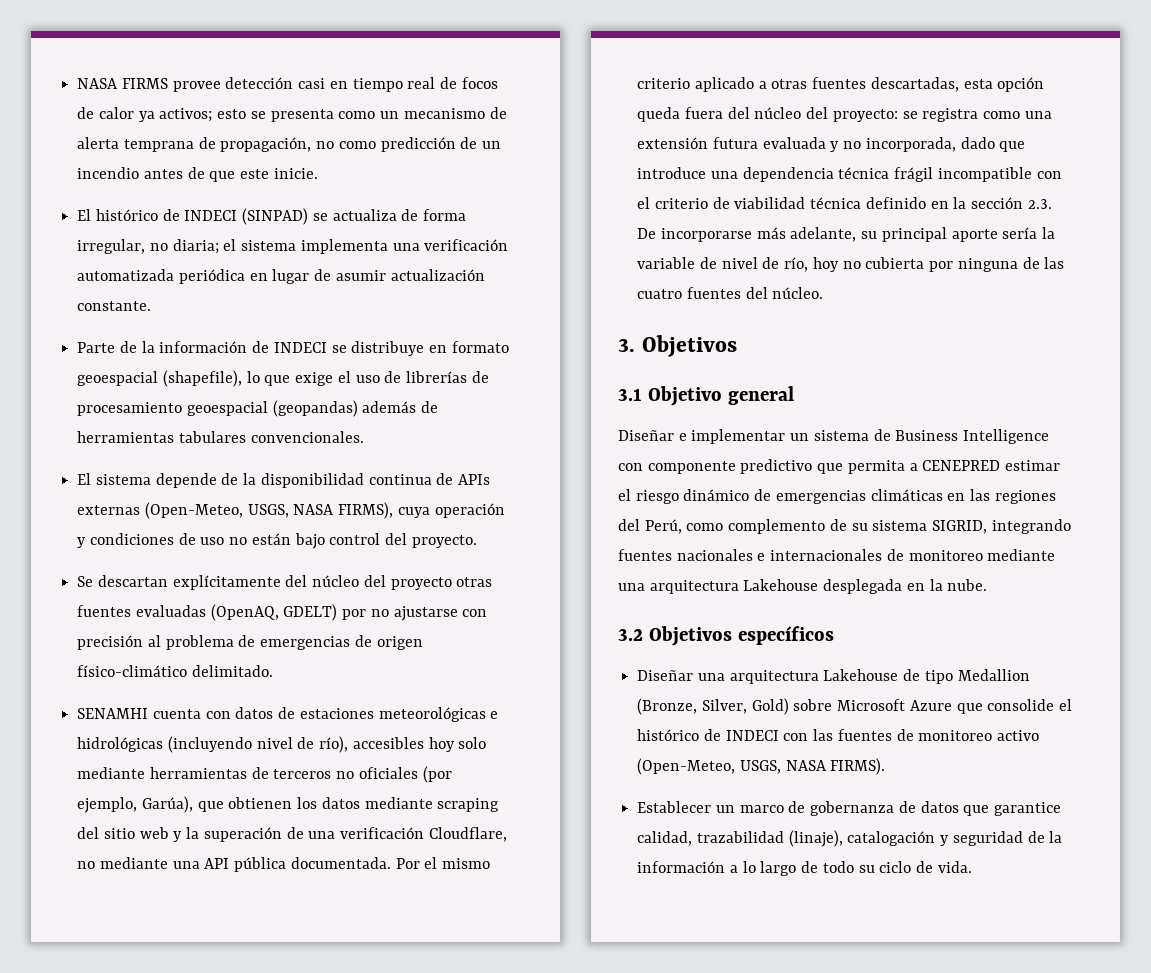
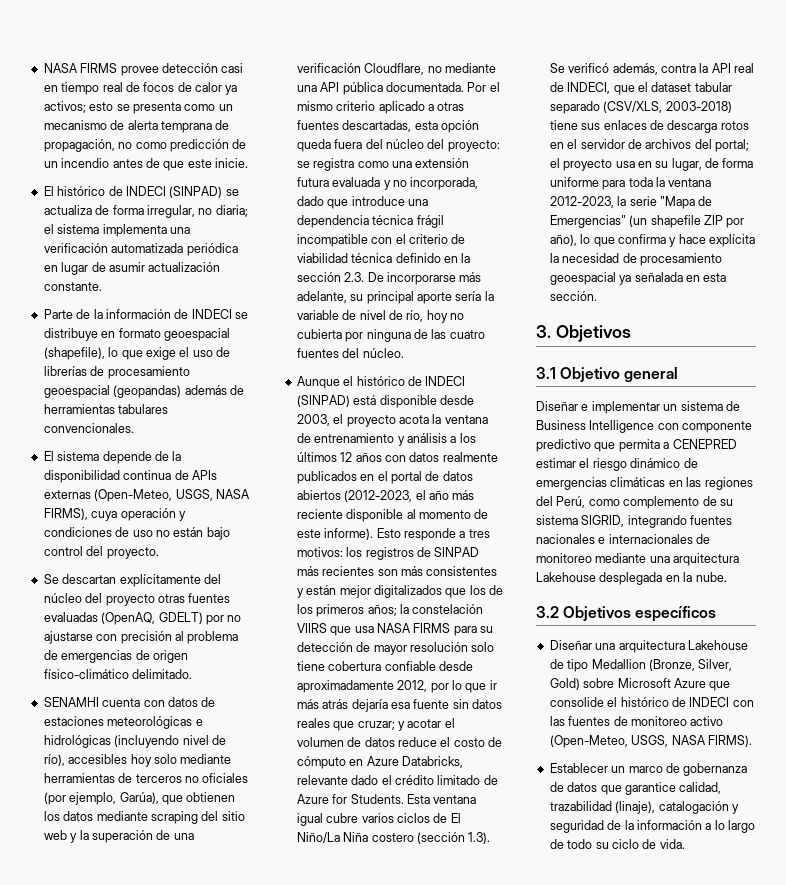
+ Aunque el histórico de INDECI (SINPAD) está disponible desde 2003, el proyecto acota la ventana de entrenamiento y análisis a los últimos 12 años con datos realmente publicados en el portal de datos abiertos (2012-2023, el año más reciente disponible al momento de este informe). Esto responde a tres motivos: los registros de SINPAD más recientes son más consistentes y están mejor digitalizados que los de los primeros años; la constelación VIIRS que usa NASA FIRMS para su detección de mayor resolución solo tiene cobertura confiable desde aproximadamente 2012, por lo que ir más atrás dejaría esa fuente sin datos reales que cruzar; y acotar el volumen de datos reduce el costo de cómputo en Azure Databricks, relevante dado el crédito limitado de Azure for Students. Esta ventana igual cubre varios ciclos de El Niño/La Niña costero (sección 1.3). Se verificó además, contra la API real de INDECI, que el dataset tabular separado (CSV/XLS, 2003-2018) tiene sus enlaces de descarga rotos en el servidor de archivos del portal; el proyecto usa en su lugar, de forma uniforme para toda la ventana 2012-2023, la serie "Mapa de Emergencias" (un shapefile ZIP por año), lo que confirma y hace explícita la necesidad de procesamiento geoespacial ya señalada en esta sección.

